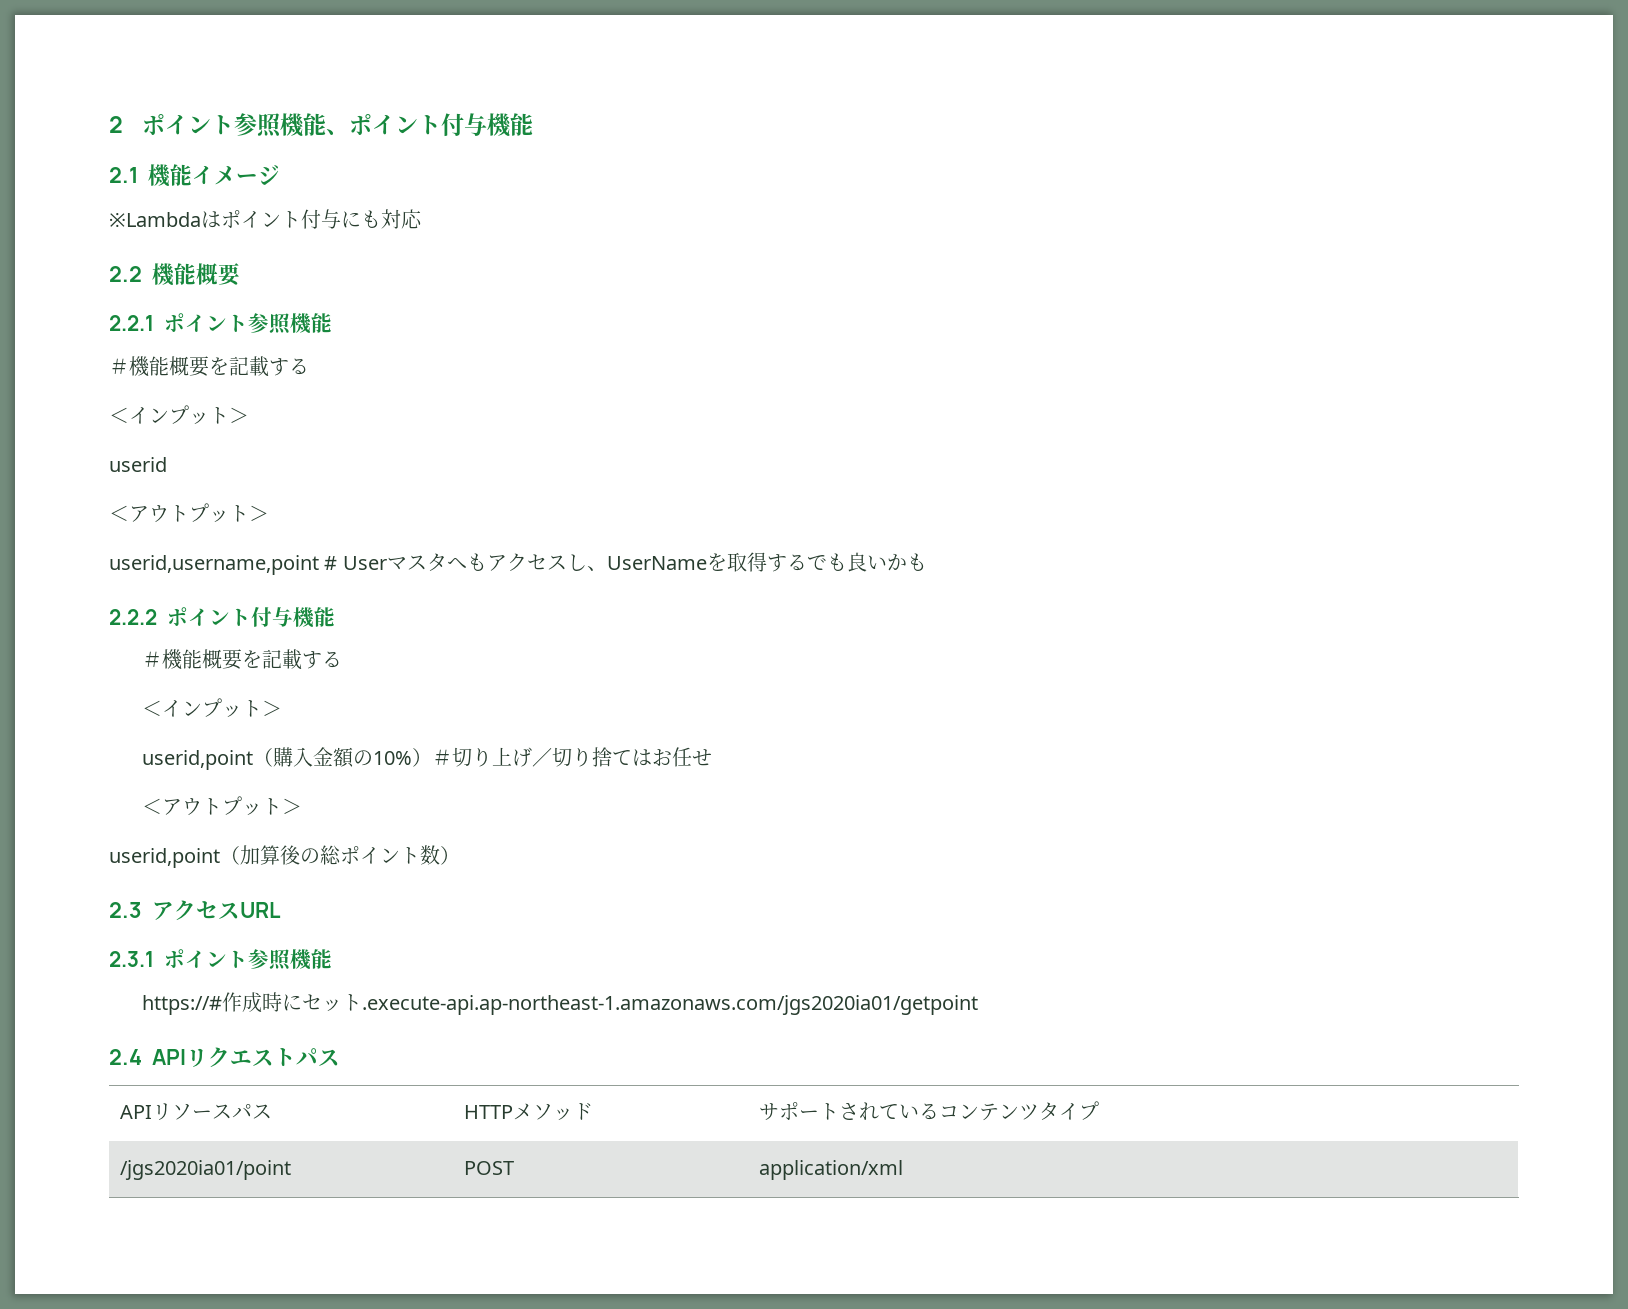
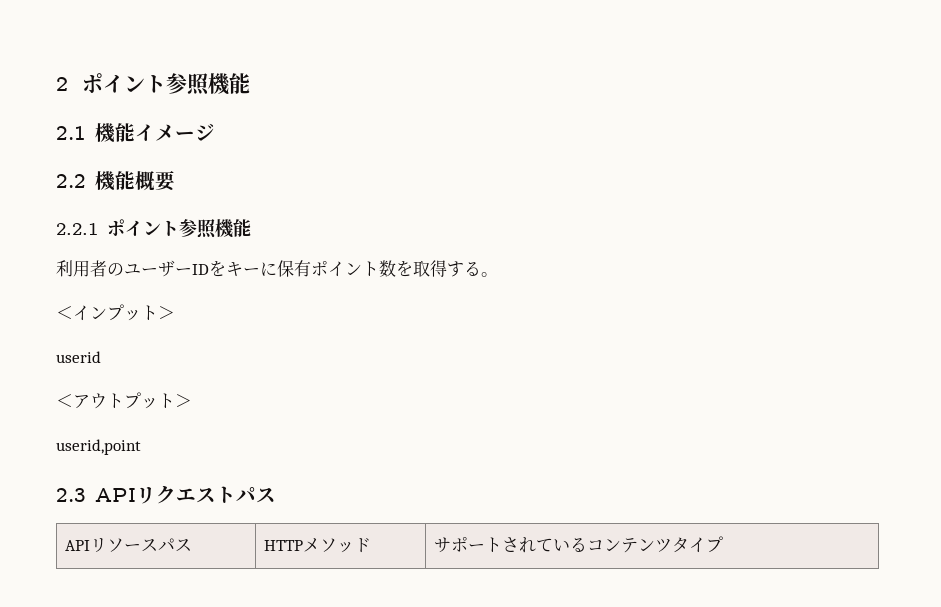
- 2ポイント参照機能、ポイント付与機能
+ 2ポイント参照機能
- ※Lambdaはポイント付与にも対応
  2.2.1ポイント参照機能
- ＃機能概要を記載する
+ 利用者のユーザーIDをキーに保有ポイント数を取得する。
- userid,username,point # Userマスタへもアクセスし、UserNameを取得するでも良いかも
- 2.2.2ポイント付与機能
- ＃機能概要を記載する
- ＜インプット＞
- userid,point（購入金額の10%）＃切り上げ／切り捨てはお任せ
- ＜アウトプット＞
- userid,point（加算後の総ポイント数）
- 2.3アクセスURL
- 2.3.1ポイント参照機能
- https://#作成時にセット.execute-api.ap-northeast-1.amazonaws.com/jgs2020ia01/getpoint
- 2.4 APIリクエストパス
+ userid,point
+ 2.3 APIリクエストパス
- /jgs2020ia01/point | POST | application/xml

